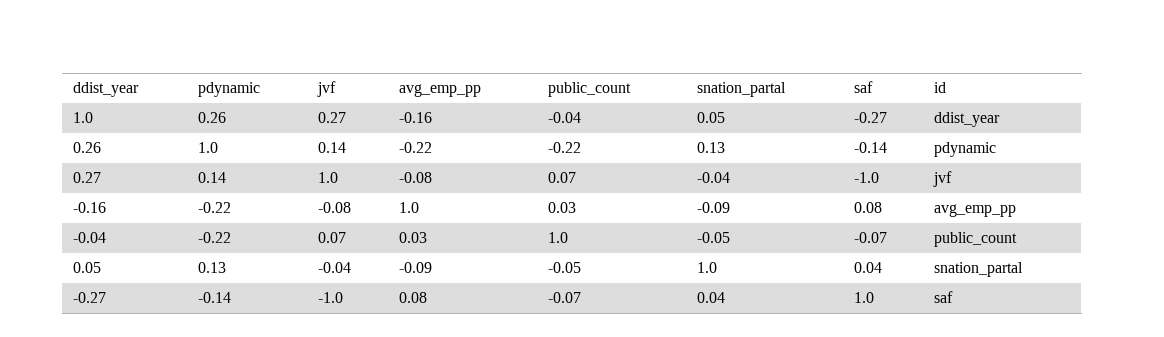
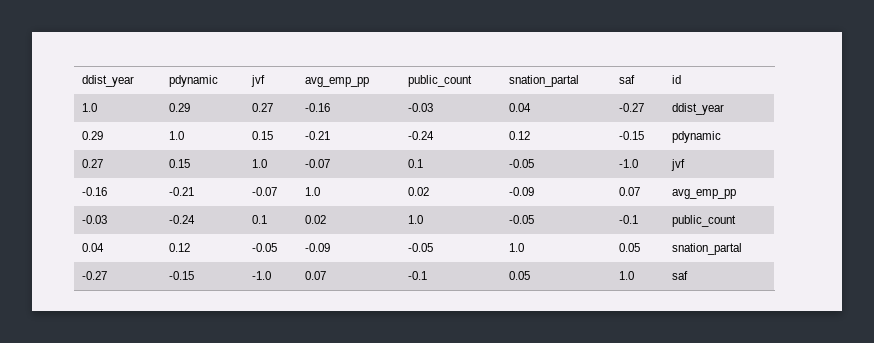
- 1.0 | 0.26 | 0.27 | -0.16 | -0.04 | 0.05 | -0.27 | ddist_year
+ 1.0 | 0.29 | 0.27 | -0.16 | -0.03 | 0.04 | -0.27 | ddist_year
- 0.26 | 1.0 | 0.14 | -0.22 | -0.22 | 0.13 | -0.14 | pdynamic
+ 0.29 | 1.0 | 0.15 | -0.21 | -0.24 | 0.12 | -0.15 | pdynamic
- 0.27 | 0.14 | 1.0 | -0.08 | 0.07 | -0.04 | -1.0 | jvf
+ 0.27 | 0.15 | 1.0 | -0.07 | 0.1 | -0.05 | -1.0 | jvf
- -0.16 | -0.22 | -0.08 | 1.0 | 0.03 | -0.09 | 0.08 | avg_emp_pp
+ -0.16 | -0.21 | -0.07 | 1.0 | 0.02 | -0.09 | 0.07 | avg_emp_pp
- -0.04 | -0.22 | 0.07 | 0.03 | 1.0 | -0.05 | -0.07 | public_count
+ -0.03 | -0.24 | 0.1 | 0.02 | 1.0 | -0.05 | -0.1 | public_count
- 0.05 | 0.13 | -0.04 | -0.09 | -0.05 | 1.0 | 0.04 | snation_partal
+ 0.04 | 0.12 | -0.05 | -0.09 | -0.05 | 1.0 | 0.05 | snation_partal
- -0.27 | -0.14 | -1.0 | 0.08 | -0.07 | 0.04 | 1.0 | saf
+ -0.27 | -0.15 | -1.0 | 0.07 | -0.1 | 0.05 | 1.0 | saf

